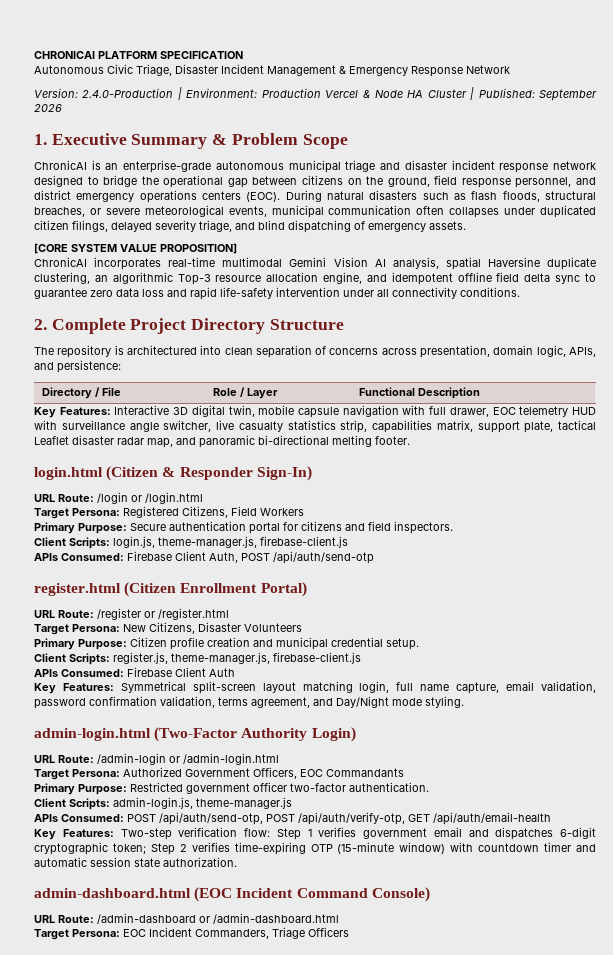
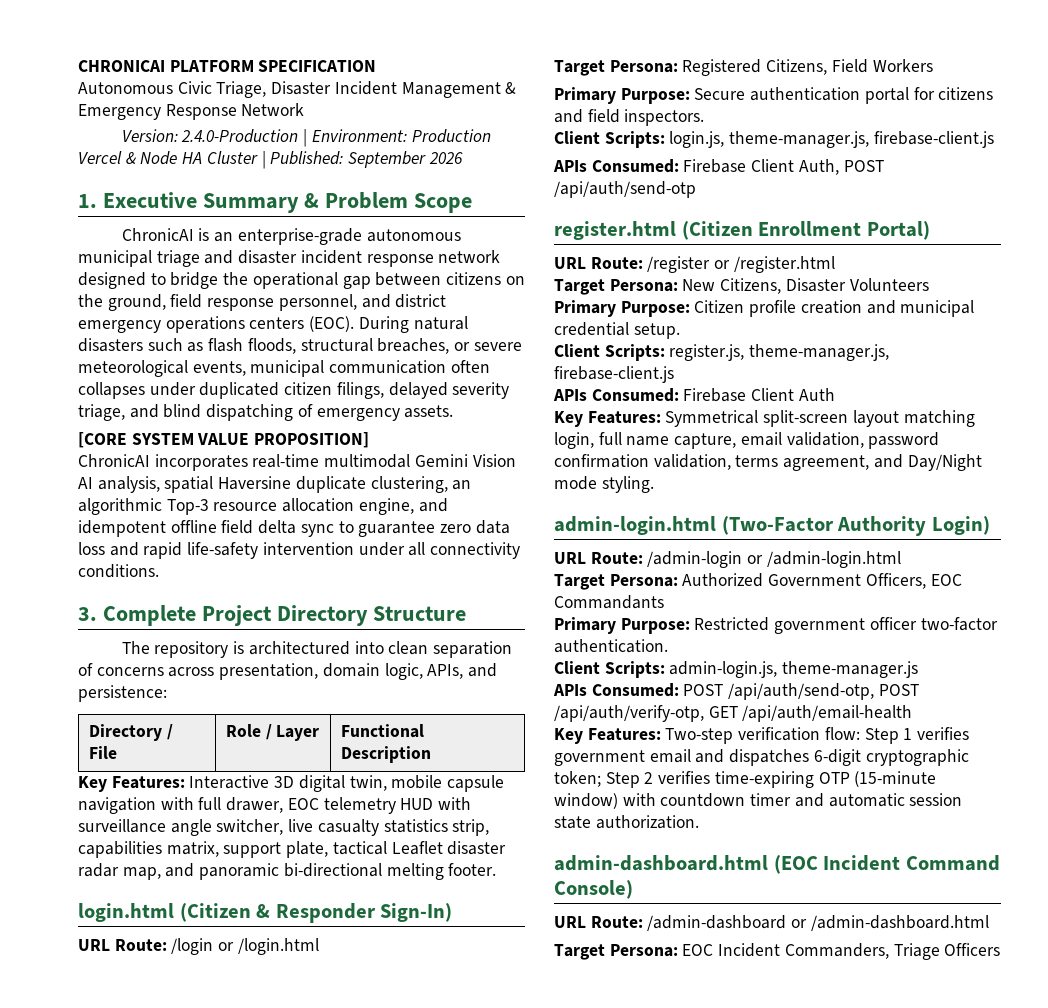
- 2. Complete Project Directory Structure
+ 3. Complete Project Directory Structure

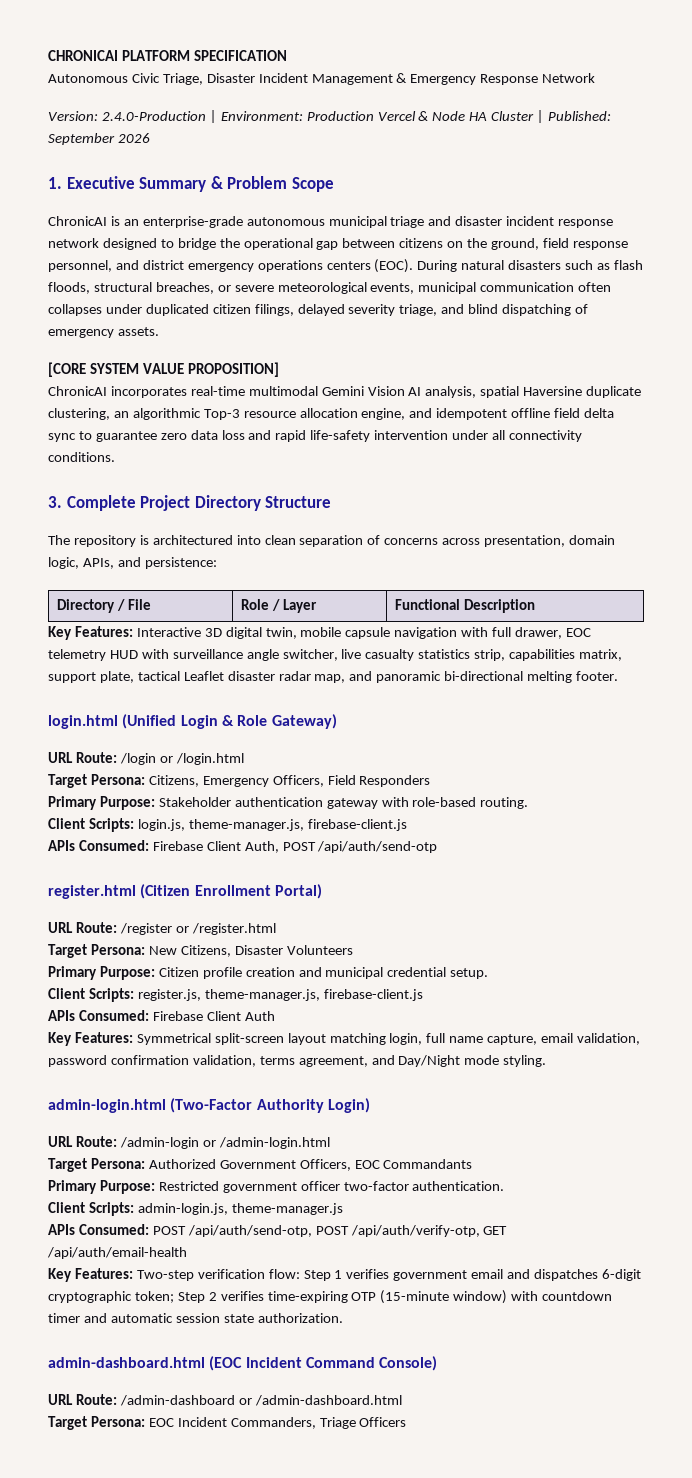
- login.html (Citizen & Responder Sign-In)
+ login.html (Unified Login & Role Gateway)
- Target Persona: Registered Citizens, Field Workers
- Primary Purpose: Secure authentication portal for citizens and field inspectors.
+ Target Persona: Citizens, Emergency Officers, Field Responders
+ Primary Purpose: Stakeholder authentication gateway with role-based routing.

